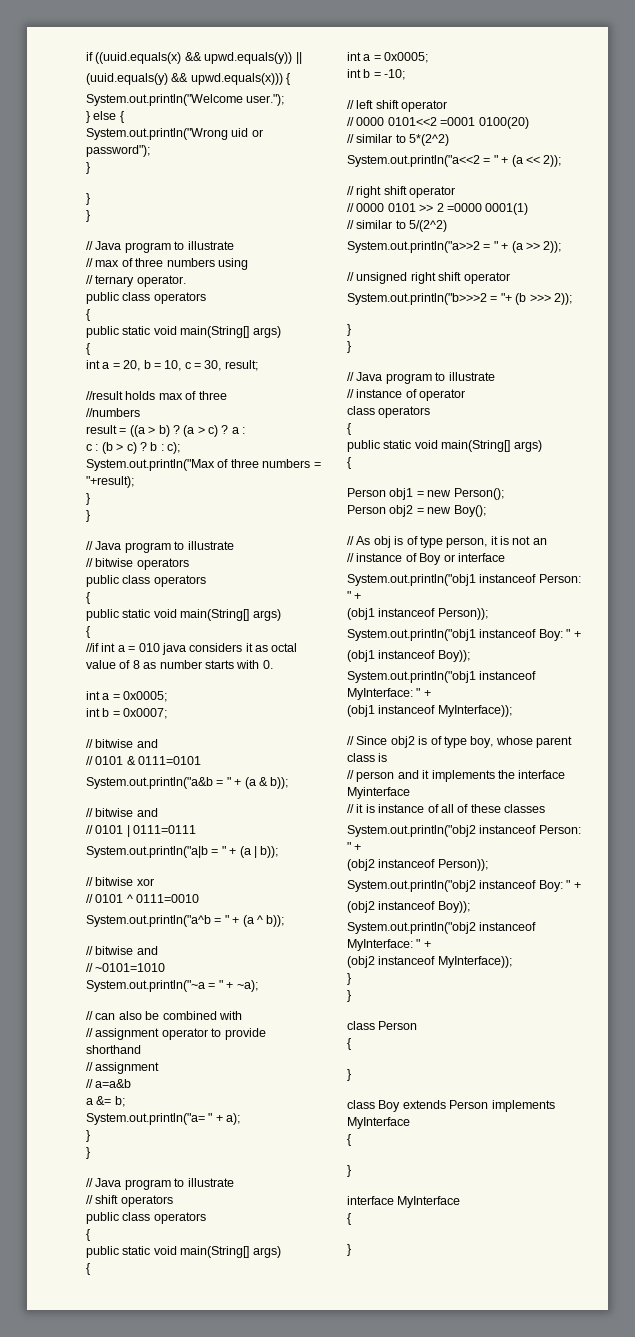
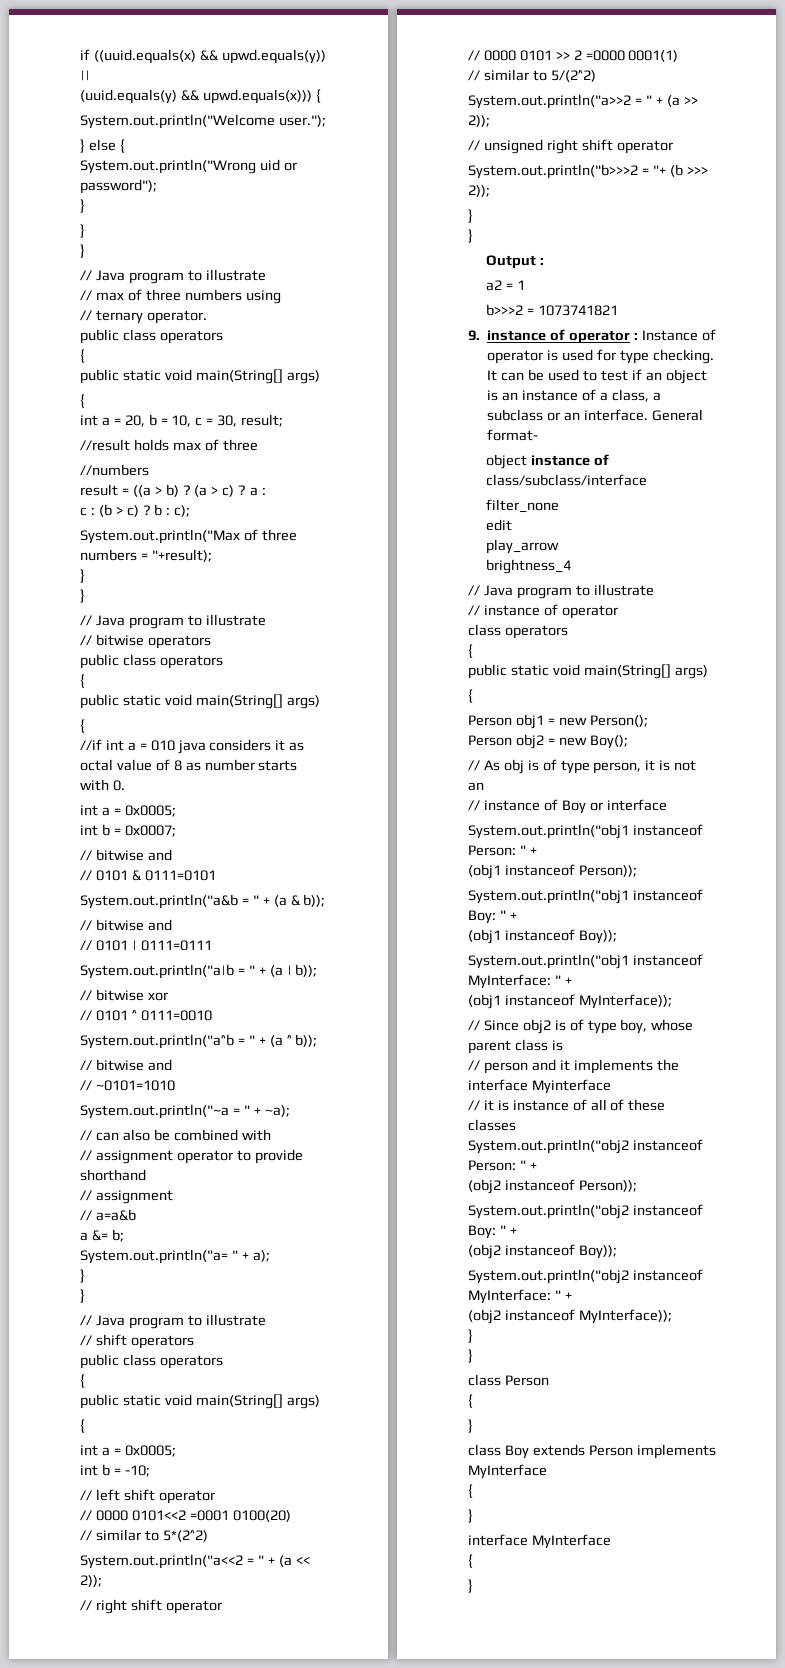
+ Output :
+ a2 = 1
+ b>>>2 = 1073741821
+ 9. instance of operator : Instance of operator is used for type checking. It can be used to test if an object is an instance of a class, a subclass or an interface. General format-
+ object instance of class/subclass/interface
+ filter_none
+ edit
+ play_arrow
+ brightness_4

